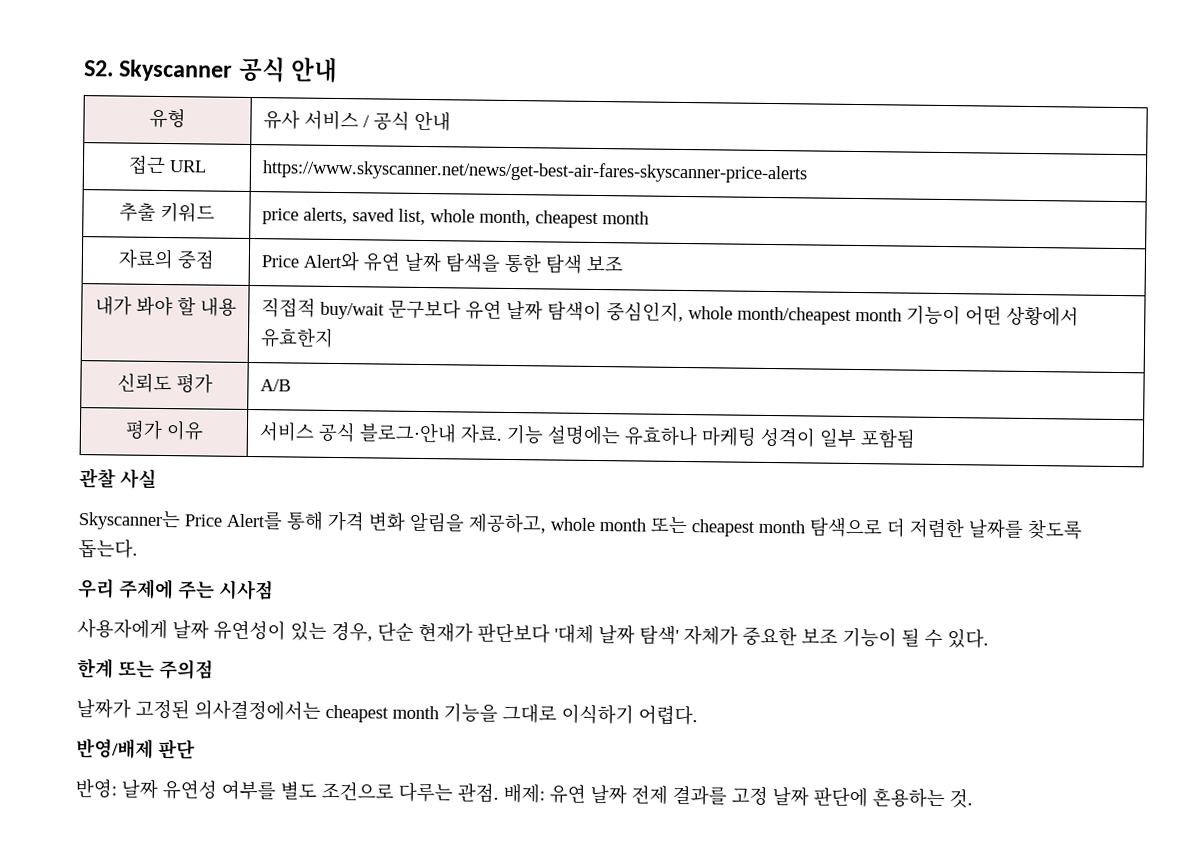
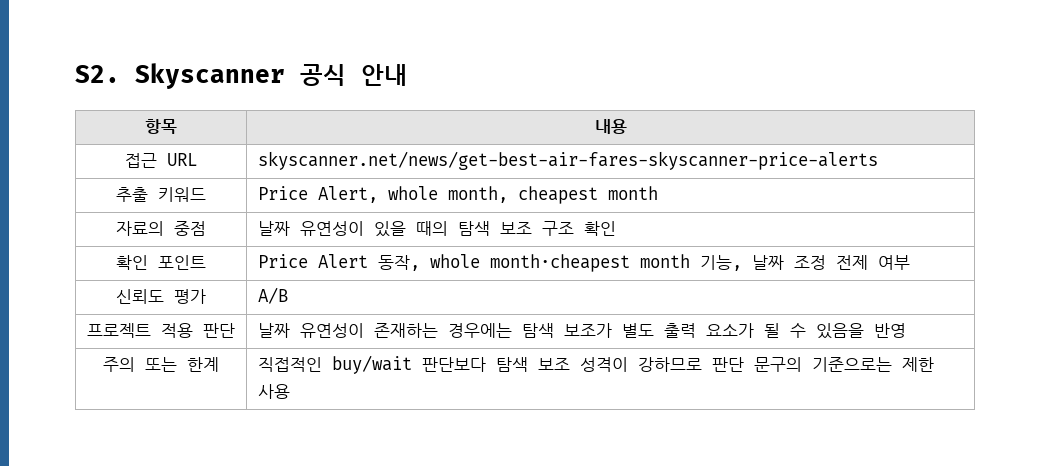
- 유형 | 유사 서비스 / 공식 안내
+ 항목 | 내용
- 접근 URL | https://www.skyscanner.net/news/get-best-air-fares-skyscanner-price-alerts
+ 접근 URL | skyscanner.net/news/get-best-air-fares-skyscanner-price-alerts
- 추출 키워드 | price alerts, saved list, whole month, cheapest month
+ 추출 키워드 | Price Alert, whole month, cheapest month
- 자료의 중점 | Price Alert와 유연 날짜 탐색을 통한 탐색 보조
- 내가 봐야 할 내용 | 직접적 buy/wait 문구보다 유연 날짜 탐색이 중심인지, whole month/cheapest month 기능이 어떤 상황에서 유효한지
+ 자료의 중점 | 날짜 유연성이 있을 때의 탐색 보조 구조 확인
+ 확인 포인트 | Price Alert 동작, whole month·cheapest month 기능, 날짜 조정 전제 여부
  신뢰도 평가 | A/B
- 평가 이유 | 서비스 공식 블로그·안내 자료. 기능 설명에는 유효하나 마케팅 성격이 일부 포함됨
- 관찰 사실
- Skyscanner는 Price Alert를 통해 가격 변화 알림을 제공하고, whole month 또는 cheapest month 탐색으로 더 저렴한 날짜를 찾도록 돕는다.
- 우리 주제에 주는 시사점
- 사용자에게 날짜 유연성이 있는 경우, 단순 현재가 판단보다 '대체 날짜 탐색' 자체가 중요한 보조 기능이 될 수 있다.
- 한계 또는 주의점
- 날짜가 고정된 의사결정에서는 cheapest month 기능을 그대로 이식하기 어렵다.
- 반영/배제 판단
- 반영: 날짜 유연성 여부를 별도 조건으로 다루는 관점. 배제: 유연 날짜 전제 결과를 고정 날짜 판단에 혼용하는 것.
+ 프로젝트 적용 판단 | 날짜 유연성이 존재하는 경우에는 탐색 보조가 별도 출력 요소가 될 수 있음을 반영
+ 주의 또는 한계 | 직접적인 buy/wait 판단보다 탐색 보조 성격이 강하므로 판단 문구의 기준으로는 제한 사용

